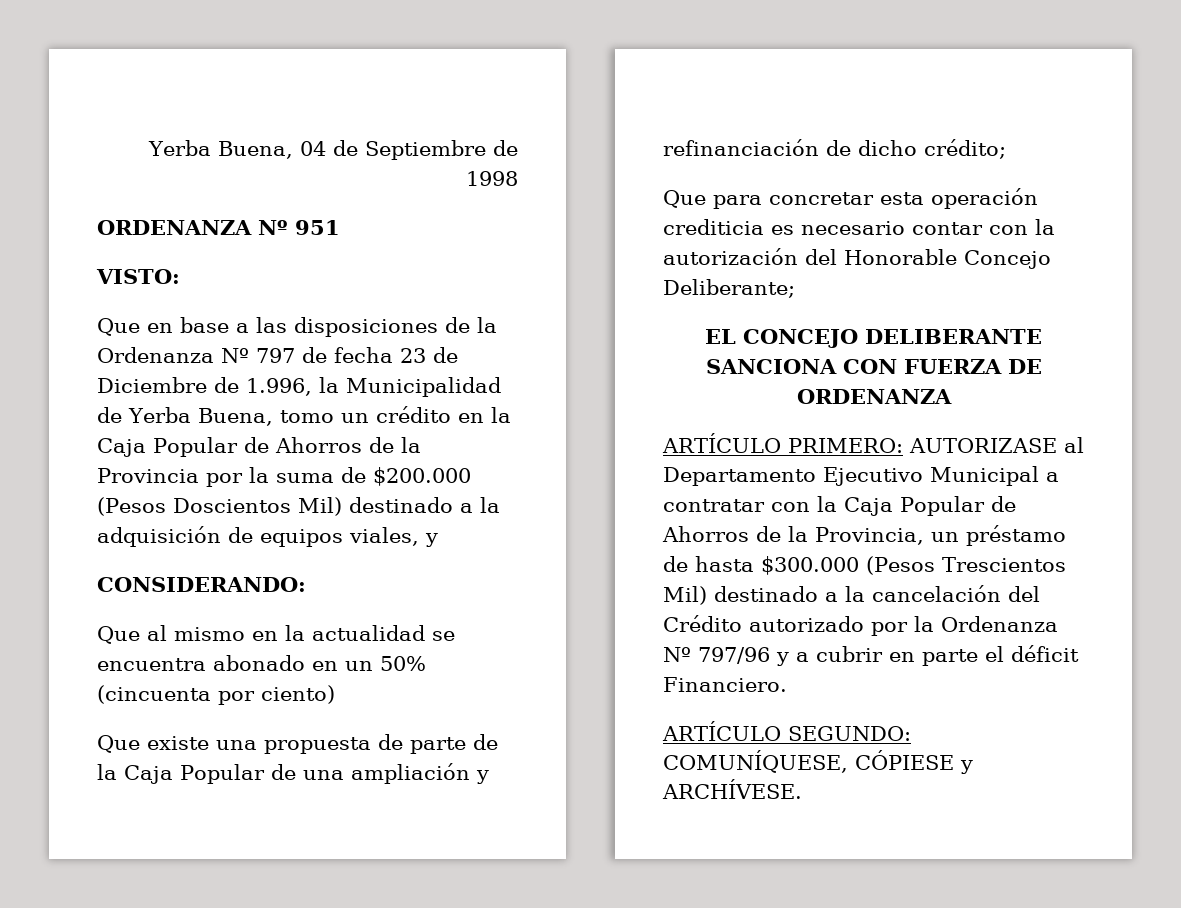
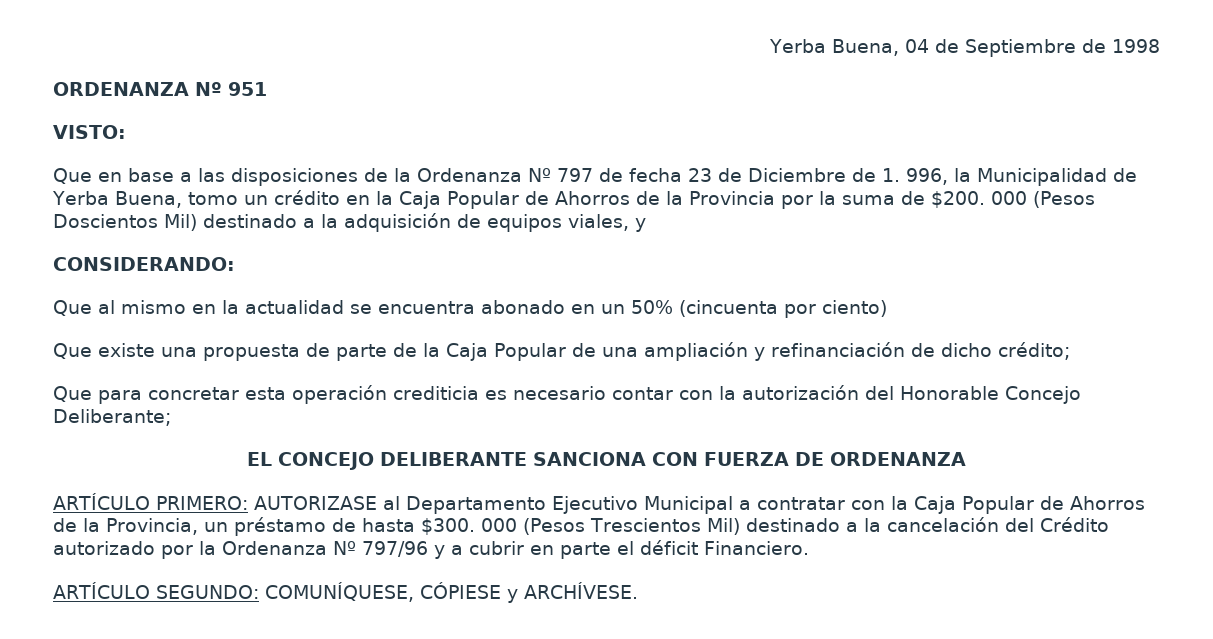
- Que en base a las disposiciones de la Ordenanza Nº 797 de fecha 23 de Diciembre de 1.996, la Municipalidad de Yerba Buena, tomo un crédito en la Caja Popular de Ahorros de la Provincia por la suma de $200.000 (Pesos Doscientos Mil) destinado a la adquisición de equipos viales, y
+ Que en base a las disposiciones de la Ordenanza Nº 797 de fecha 23 de Diciembre de 1. 996, la Municipalidad de Yerba Buena, tomo un crédito en la Caja Popular de Ahorros de la Provincia por la suma de $200. 000 (Pesos Doscientos Mil) destinado a la adquisición de equipos viales, y
- ARTÍCULO PRIMERO: AUTORIZASE al Departamento Ejecutivo Municipal a contratar con la Caja Popular de Ahorros de la Provincia, un préstamo de hasta $300.000 (Pesos Trescientos Mil) destinado a la cancelación del Crédito autorizado por la Ordenanza Nº 797/96 y a cubrir en parte el déficit Financiero.
+ ARTÍCULO PRIMERO: AUTORIZASE al Departamento Ejecutivo Municipal a contratar con la Caja Popular de Ahorros de la Provincia, un préstamo de hasta $300. 000 (Pesos Trescientos Mil) destinado a la cancelación del Crédito autorizado por la Ordenanza Nº 797/96 y a cubrir en parte el déficit Financiero.

